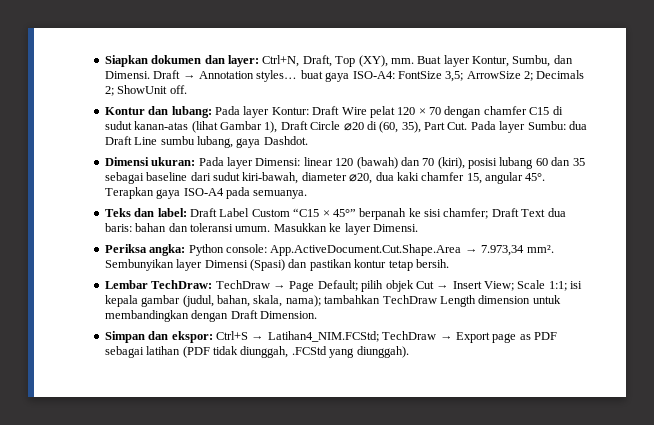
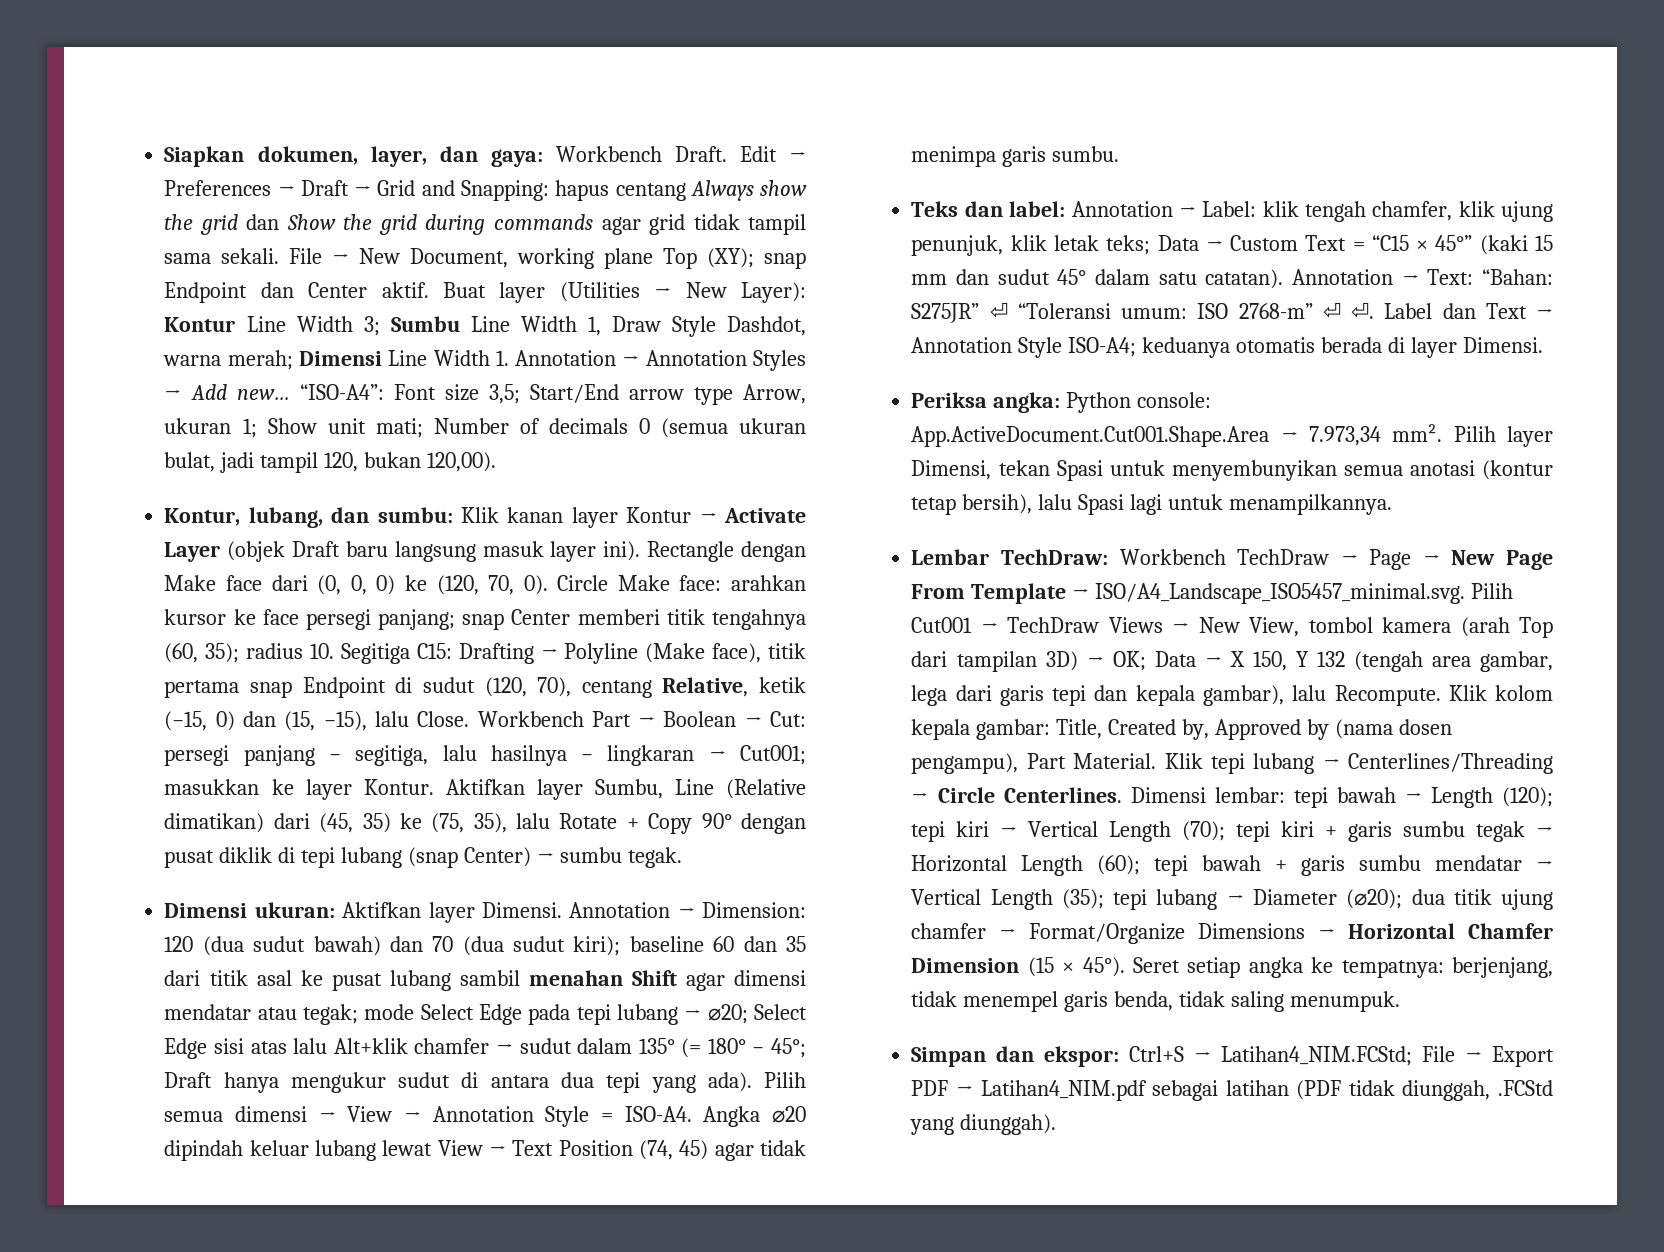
- Siapkan dokumen dan layer: Ctrl+N, Draft, Top (XY), mm. Buat layer Kontur, Sumbu, dan Dimensi. Draft → Annotation styles… buat gaya ISO-A4: FontSize 3,5; ArrowSize 2; Decimals 2; ShowUnit off.
- Kontur dan lubang: Pada layer Kontur: Draft Wire pelat 120 × 70 dengan chamfer C15 di sudut kanan-atas (lihat Gambar 1), Draft Circle ⌀20 di (60, 35), Part Cut. Pada layer Sumbu: dua Draft Line sumbu lubang, gaya Dashdot.
- Dimensi ukuran: Pada layer Dimensi: linear 120 (bawah) dan 70 (kiri), posisi lubang 60 dan 35 sebagai baseline dari sudut kiri-bawah, diameter ⌀20, dua kaki chamfer 15, angular 45°. Terapkan gaya ISO-A4 pada semuanya.
- Teks dan label: Draft Label Custom “C15 × 45°” berpanah ke sisi chamfer; Draft Text dua baris: bahan dan toleransi umum. Masukkan ke layer Dimensi.
+ Siapkan dokumen, layer, dan gaya: Workbench Draft. Edit → Preferences → Draft → Grid and Snapping: hapus centang Always show the grid dan Show the grid during commands agar grid tidak tampil sama sekali. File → New Document, working plane Top (XY); snap Endpoint dan Center aktif. Buat layer (Utilities → New Layer): Kontur Line Width 3; Sumbu Line Width 1, Draw Style Dashdot, warna merah; Dimensi Line Width 1. Annotation → Annotation Styles → Add new… “ISO-A4”: Font size 3,5; Start/End arrow type Arrow, ukuran 1; Show unit mati; Number of decimals 0 (semua ukuran bulat, jadi tampil 120, bukan 120,00).
+ Kontur, lubang, dan sumbu: Klik kanan layer Kontur → Activate Layer (objek Draft baru langsung masuk layer ini). Rectangle dengan Make face dari (0, 0, 0) ke (120, 70, 0). Circle Make face: arahkan kursor ke face persegi panjang; snap Center memberi titik tengahnya (60, 35); radius 10. Segitiga C15: Drafting → Polyline (Make face), titik pertama snap Endpoint di sudut (120, 70), centang Relative, ketik (−15, 0) dan (15, −15), lalu Close. Workbench Part → Boolean → Cut: persegi panjang − segitiga, lalu hasilnya − lingkaran → Cut001; masukkan ke layer Kontur. Aktifkan layer Sumbu, Line (Relative dimatikan) dari (45, 35) ke (75, 35), lalu Rotate + Copy 90° dengan pusat diklik di tepi lubang (snap Center) → sumbu tegak.
+ Dimensi ukuran: Aktifkan layer Dimensi. Annotation → Dimension: 120 (dua sudut bawah) dan 70 (dua sudut kiri); baseline 60 dan 35 dari titik asal ke pusat lubang sambil menahan Shift agar dimensi mendatar atau tegak; mode Select Edge pada tepi lubang → ⌀20; Select Edge sisi atas lalu Alt+klik chamfer → sudut dalam 135° (= 180° − 45°; Draft hanya mengukur sudut di antara dua tepi yang ada). Pilih semua dimensi → View → Annotation Style = ISO-A4. Angka ⌀20 dipindah keluar lubang lewat View → Text Position (74, 45) agar tidak menimpa garis sumbu.
+ Teks dan label: Annotation → Label: klik tengah chamfer, klik ujung penunjuk, klik letak teks; Data → Custom Text = “C15 × 45°” (kaki 15 mm dan sudut 45° dalam satu catatan). Annotation → Text: “Bahan: S275JR” ⏎ “Toleransi umum: ISO 2768-m” ⏎ ⏎. Label dan Text → Annotation Style ISO-A4; keduanya otomatis berada di layer Dimensi.
- Periksa angka: Python console: App.ActiveDocument.Cut.Shape.Area → 7.973,34 mm².
+ Periksa angka: Python console: App.ActiveDocument.Cut001.Shape.Area → 7.973,34 mm².
- Sembunyikan layer Dimensi (Spasi) dan pastikan kontur tetap bersih.
+ Pilih layer Dimensi, tekan Spasi untuk menyembunyikan semua anotasi (kontur tetap bersih), lalu Spasi lagi untuk menampilkannya.
- Lembar TechDraw: TechDraw → Page Default; pilih objek Cut → Insert View; Scale 1:1; isi kepala gambar (judul, bahan, skala, nama); tambahkan TechDraw Length dimension untuk membandingkan dengan Draft Dimension.
+ Lembar TechDraw: Workbench TechDraw → Page → New Page From Template → ISO/A4_Landscape_ISO5457_minimal.svg. Pilih Cut001 → TechDraw Views → New View, tombol kamera (arah Top dari tampilan 3D) → OK; Data → X 150, Y 132 (tengah area gambar, lega dari garis tepi dan kepala gambar), lalu Recompute. Klik kolom kepala gambar: Title, Created by, Approved by (nama dosen pengampu), Part Material. Klik tepi lubang → Centerlines/Threading → Circle Centerlines. Dimensi lembar: tepi bawah → Length (120); tepi kiri → Vertical Length (70); tepi kiri + garis sumbu tegak → Horizontal Length (60); tepi bawah + garis sumbu mendatar → Vertical Length (35); tepi lubang → Diameter (⌀20); dua titik ujung chamfer → Format/Organize Dimensions → Horizontal Chamfer Dimension (15 × 45°). Seret setiap angka ke tempatnya: berjenjang, tidak menempel garis benda, tidak saling menumpuk.
- Simpan dan ekspor: Ctrl+S → Latihan4_NIM.FCStd; TechDraw → Export page as PDF sebagai latihan (PDF tidak diunggah, .FCStd yang diunggah).
+ Simpan dan ekspor: Ctrl+S → Latihan4_NIM.FCStd; File → Export PDF → Latihan4_NIM.pdf sebagai latihan (PDF tidak diunggah, .FCStd yang diunggah).

